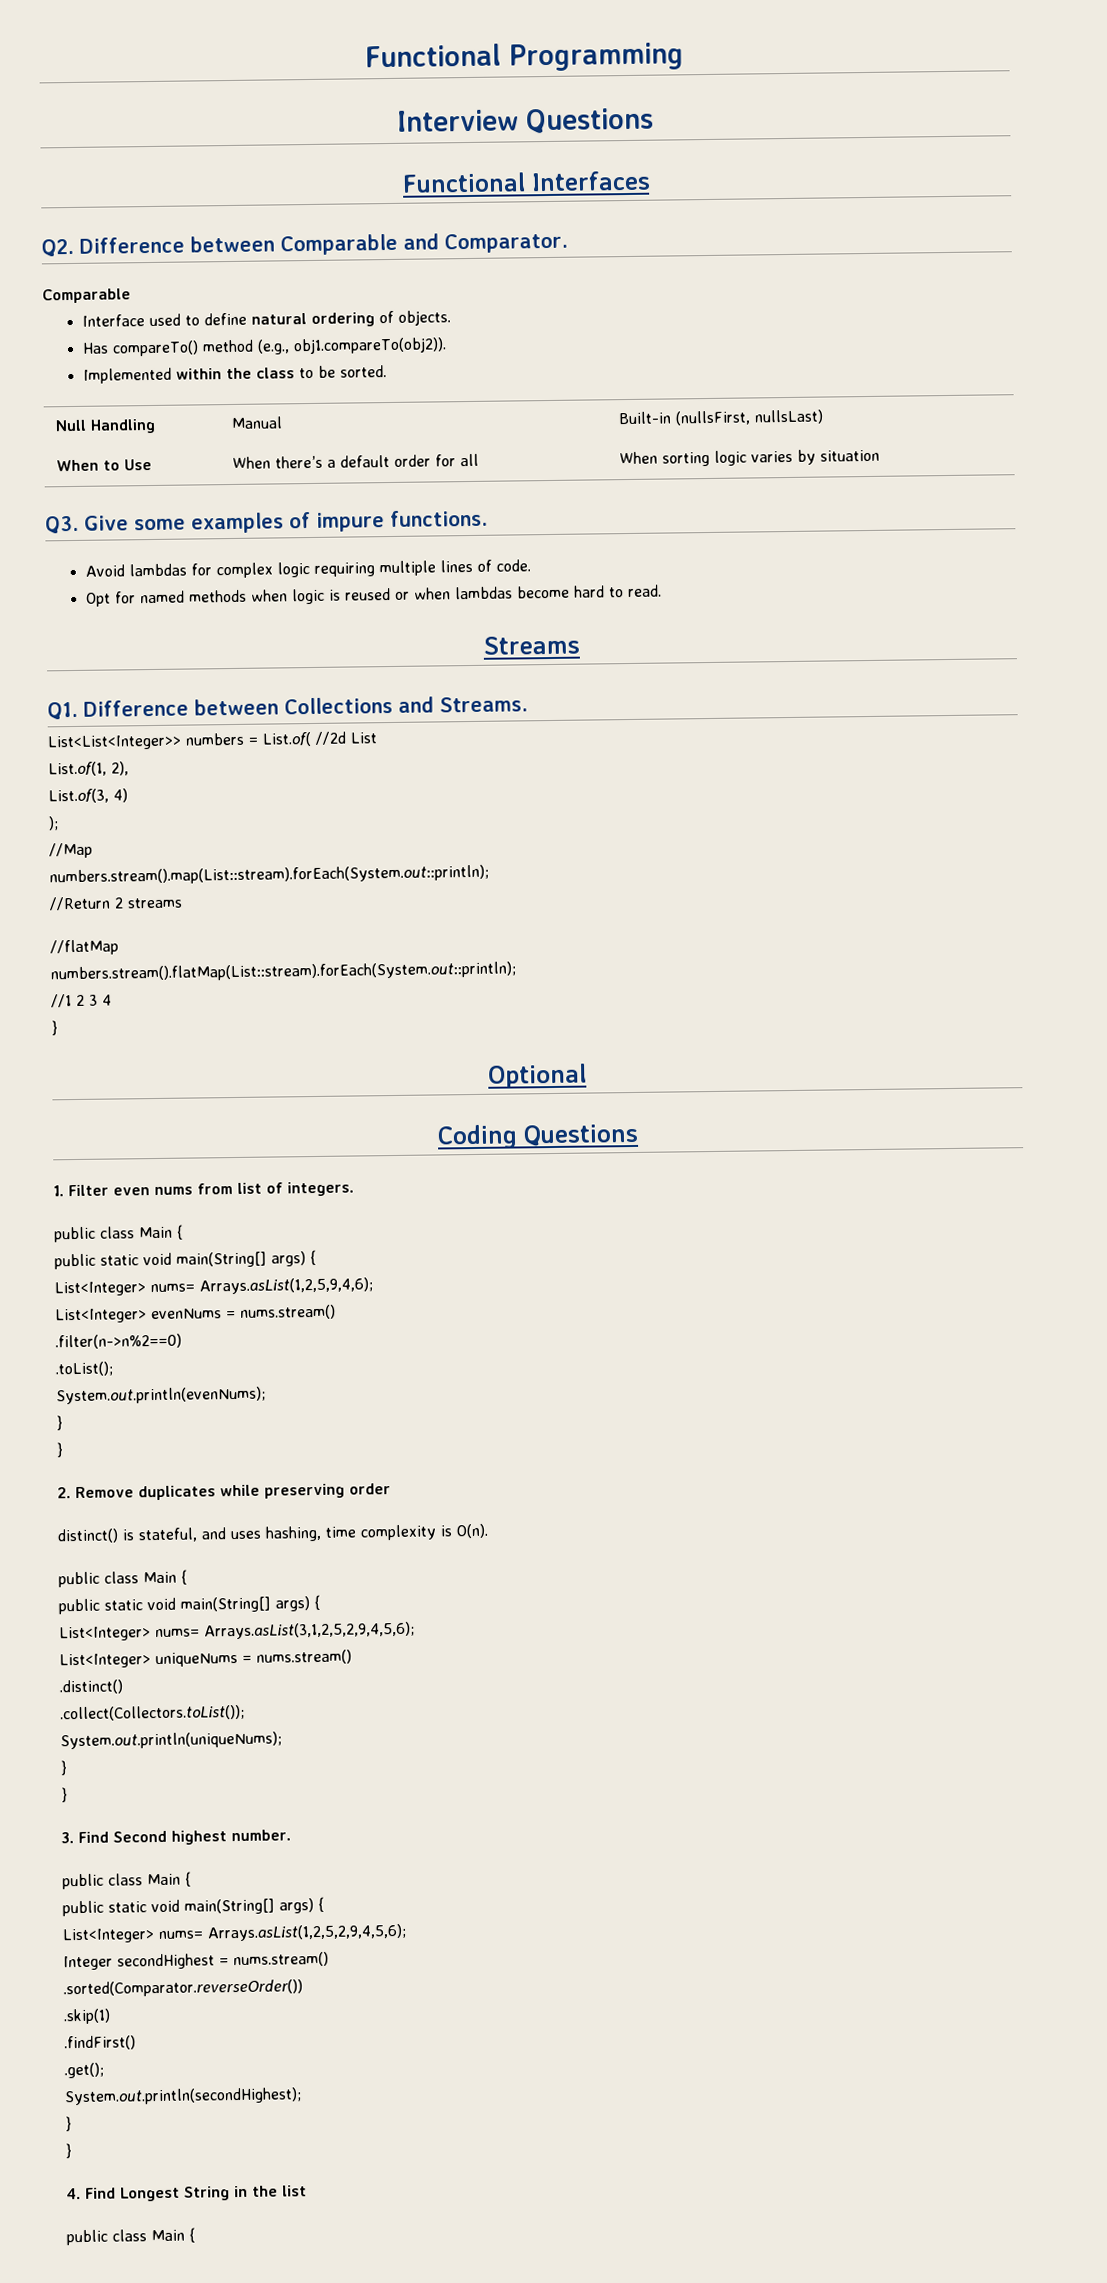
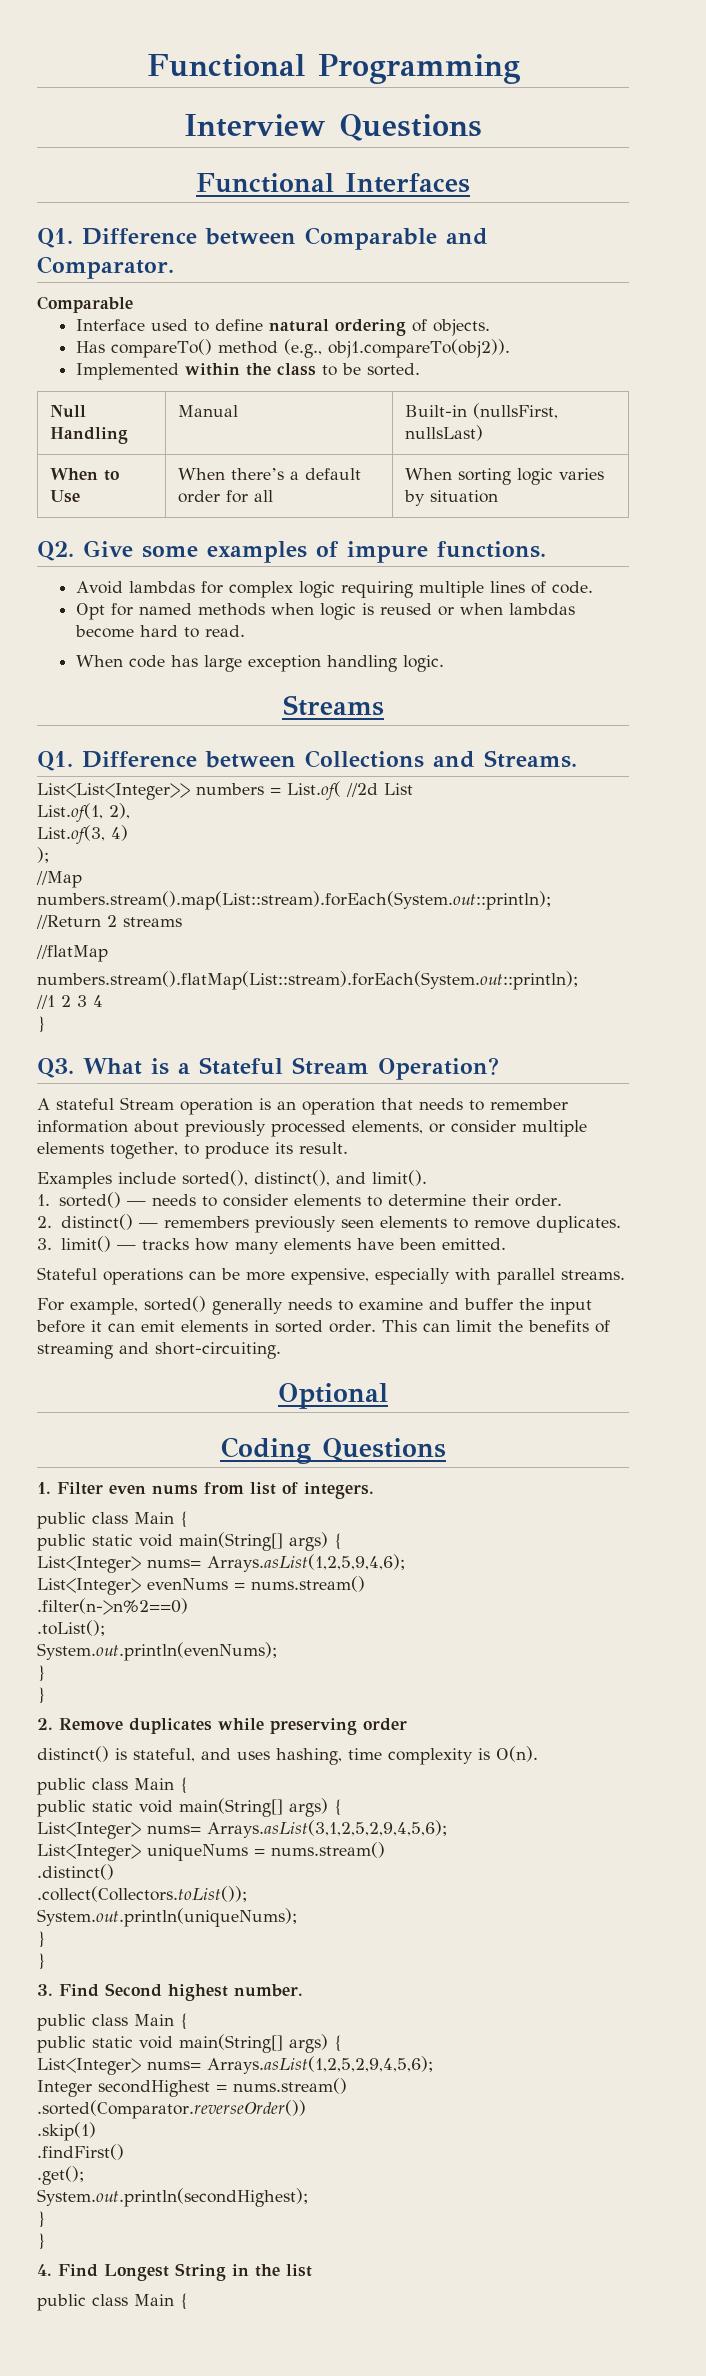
- Q2. Difference between Comparable and Comparator.
+ Q1. Difference between Comparable and Comparator.
- Q3. Give some examples of impure functions.
+ Q2. Give some examples of impure functions.
+ When code has large exception handling logic.
+ Q3. What is a Stateful Stream Operation?
+ A stateful Stream operation is an operation that needs to remember information about previously processed elements, or consider multiple elements together, to produce its result.
+ Examples include sorted(), distinct(), and limit().
+ 1. sorted() — needs to consider elements to determine their order.
+ 2. distinct() — remembers previously seen elements to remove duplicates.
+ 3. limit() — tracks how many elements have been emitted.
+ Stateful operations can be more expensive, especially with parallel streams.
+ For example, sorted() generally needs to examine and buffer the input before it can emit elements in sorted order. This can limit the benefits of streaming and short-circuiting.

